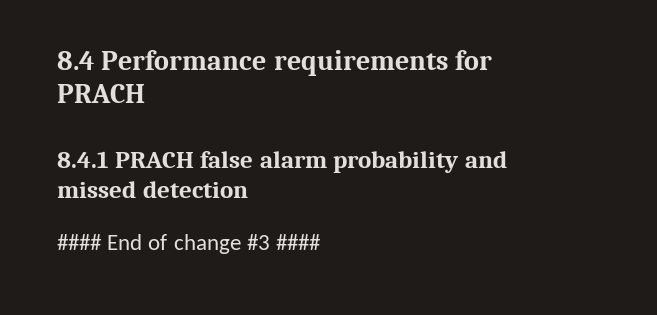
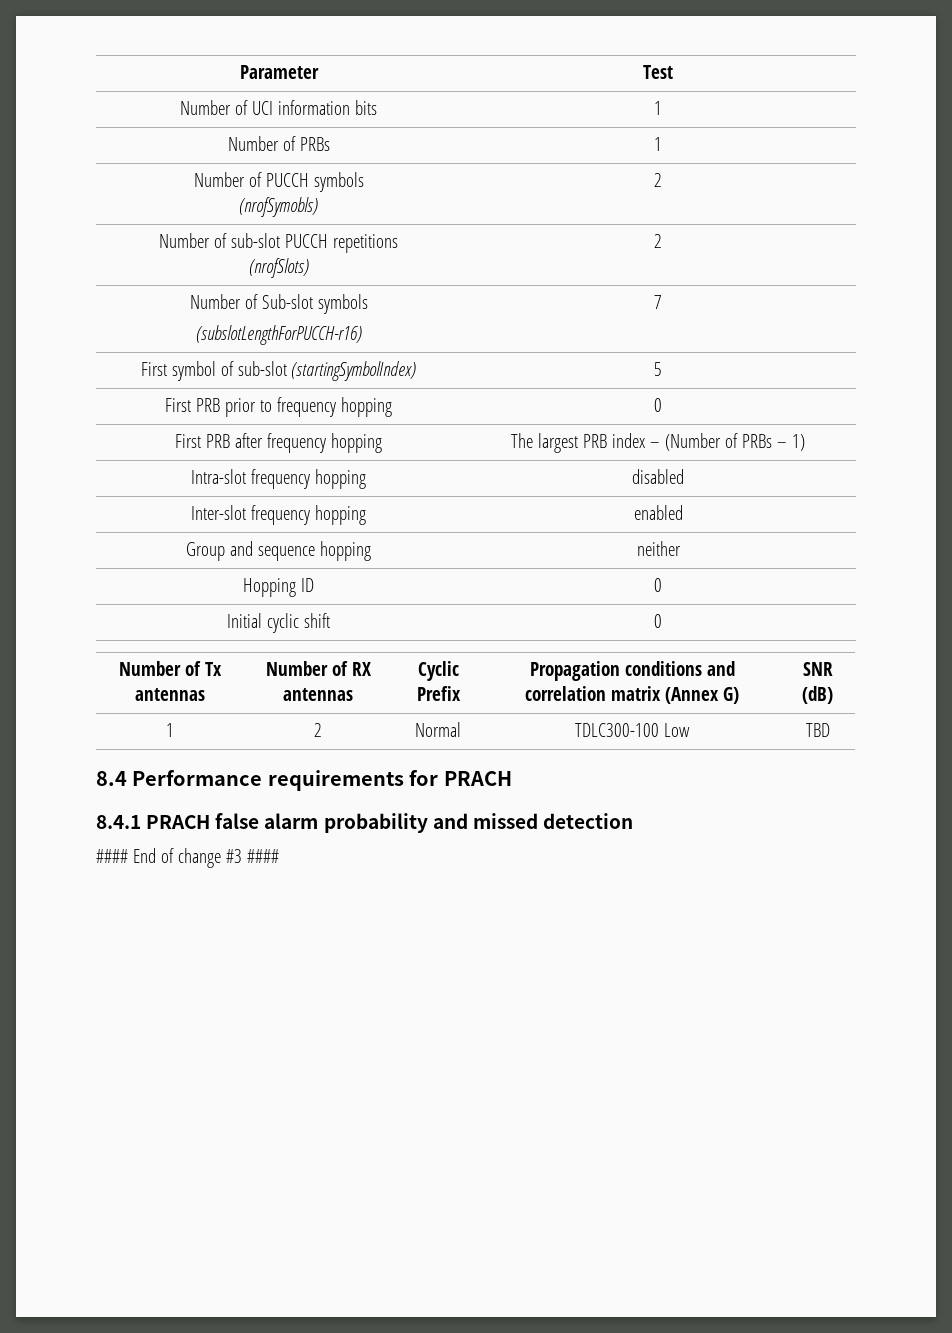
+ Parameter | Test
+ Number of UCI information bits | 1
+ Number of PRBs | 1
+ Number of PUCCH symbols
+ (nrofSymobls) | 2
+ Number of sub-slot PUCCH repetitions
+ (nrofSlots) | 2
+ Number of Sub-slot symbols
+ (subslotLengthForPUCCH-r16) | 7
+ First symbol of sub-slot (startingSymbolIndex) | 5
+ First PRB prior to frequency hopping | 0
+ First PRB after frequency hopping | The largest PRB index – (Number of PRBs – 1)
+ Intra-slot frequency hopping | disabled
+ Inter-slot frequency hopping | enabled
+ Group and sequence hopping | neither
+ Hopping ID | 0
+ Initial cyclic shift | 0
+ Number of Tx antennas | Number of RX antennas | Cyclic Prefix | Propagation conditions and correlation matrix (Annex G) | SNR (dB)
+ 1 | 2 | Normal | TDLC300-100 Low | TBD

